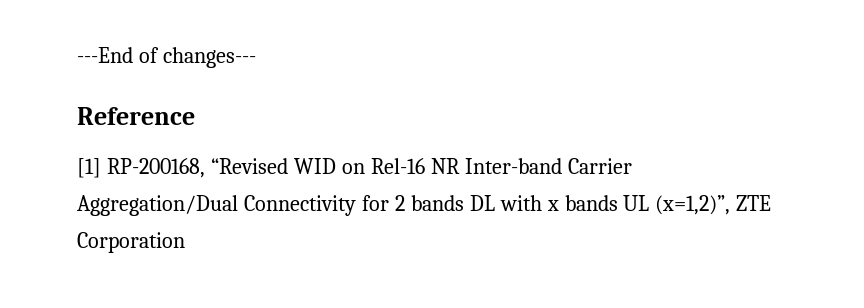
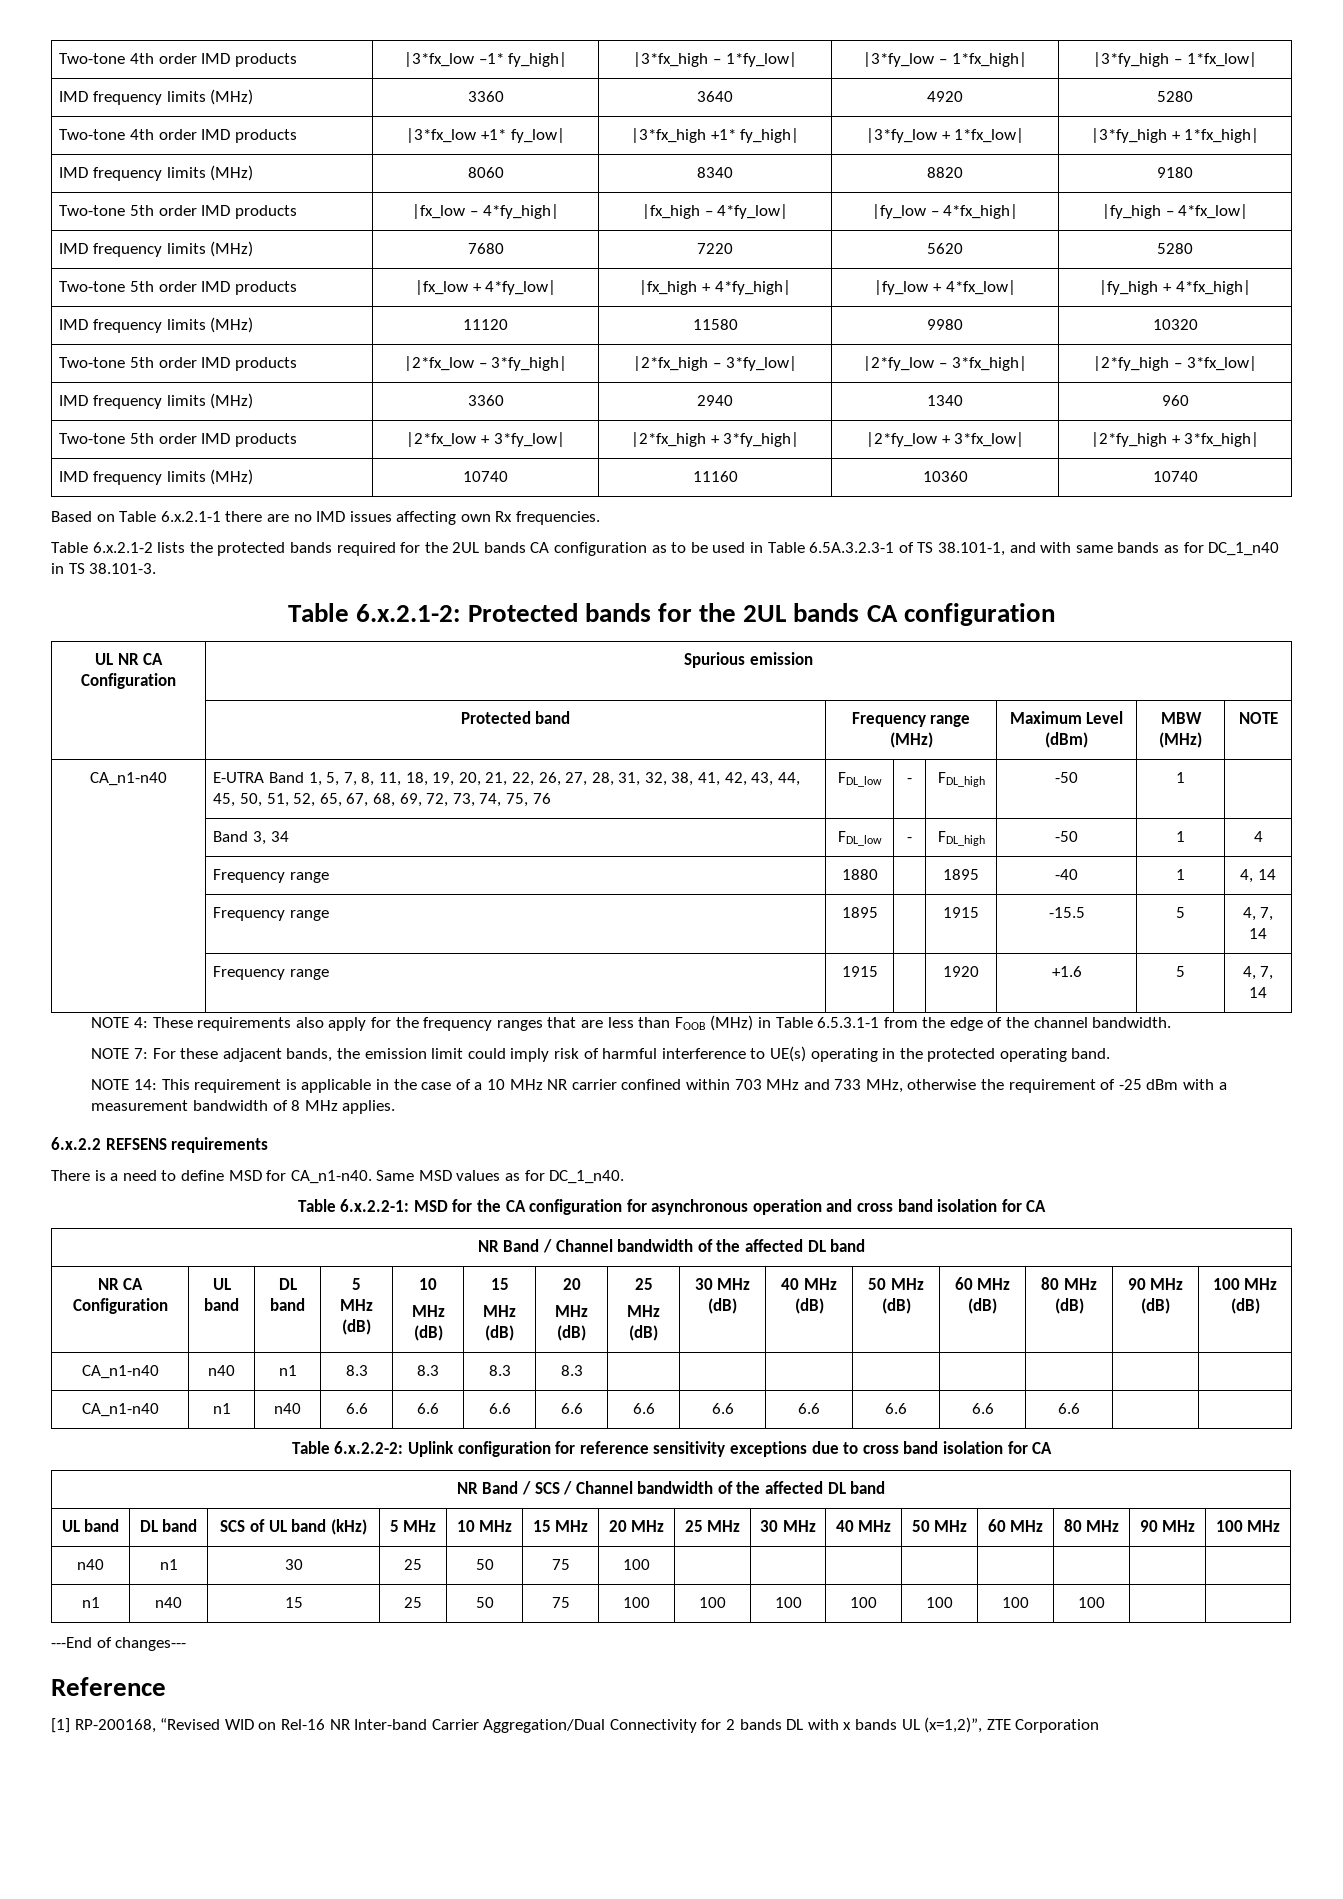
+ Two-tone 4th order IMD products | |3*fx_low –1* fy_high| | |3*fx_high – 1*fy_low| | |3*fy_low – 1*fx_high| | |3*fy_high – 1*fx_low|
+ IMD frequency limits (MHz) | 3360 | 3640 | 4920 | 5280
+ Two-tone 4th order IMD products | |3*fx_low +1* fy_low| | |3*fx_high +1* fy_high| | |3*fy_low + 1*fx_low| | |3*fy_high + 1*fx_high|
+ IMD frequency limits (MHz) | 8060 | 8340 | 8820 | 9180
+ Two-tone 5th order IMD products | |fx_low – 4*fy_high| | |fx_high – 4*fy_low| | |fy_low – 4*fx_high| | |fy_high – 4*fx_low|
+ IMD frequency limits (MHz) | 7680 | 7220 | 5620 | 5280
+ Two-tone 5th order IMD products | |fx_low + 4*fy_low| | |fx_high + 4*fy_high| | |fy_low + 4*fx_low| | |fy_high + 4*fx_high|
+ IMD frequency limits (MHz) | 11120 | 11580 | 9980 | 10320
+ Two-tone 5th order IMD products | |2*fx_low – 3*fy_high| | |2*fx_high – 3*fy_low| | |2*fy_low – 3*fx_high| | |2*fy_high – 3*fx_low|
+ IMD frequency limits (MHz) | 3360 | 2940 | 1340 | 960
+ Two-tone 5th order IMD products | |2*fx_low + 3*fy_low| | |2*fx_high + 3*fy_high| | |2*fy_low + 3*fx_low| | |2*fy_high + 3*fx_high|
+ IMD frequency limits (MHz) | 10740 | 11160 | 10360 | 10740
+ Based on Table 6.x.2.1-1 there are no IMD issues affecting own Rx frequencies.
+ Table 6.x.2.1-2 lists the protected bands required for the 2UL bands CA configuration as to be used in Table 6.5A.3.2.3-1 of TS 38.101-1, and with same bands as for DC_1_n40 in TS 38.101-3.
+ Table 6.x.2.1-2: Protected bands for the 2UL bands CA configuration
+ UL NR CA Configuration | Spurious emission
+ | Protected band | Frequency range (MHz) | Maximum Level (dBm) | MBW (MHz) | NOTE
+ CA_n1-n40 | E-UTRA Band 1, 5, 7, 8, 11, 18, 19, 20, 21, 22, 26, 27, 28, 31, 32, 38, 41, 42, 43, 44, 45, 50, 51, 52, 65, 67, 68, 69, 72, 73, 74, 75, 76 | FDL_low | - | FDL_high | -50 | 1 |
+ | Band 3, 34 | FDL_low | - | FDL_high | -50 | 1 | 4
+ | Frequency range | 1880 | | 1895 | -40 | 1 | 4, 14
+ | Frequency range | 1895 | | 1915 | -15.5 | 5 | 4, 7, 14
+ | Frequency range | 1915 | | 1920 | +1.6 | 5 | 4, 7, 14
+ NOTE 4: These requirements also apply for the frequency ranges that are less than FOOB (MHz) in Table 6.5.3.1-1 from the edge of the channel bandwidth.
+ NOTE 7: For these adjacent bands, the emission limit could imply risk of harmful interference to UE(s) operating in the protected operating band.
+ NOTE 14: This requirement is applicable in the case of a 10 MHz NR carrier confined within 703 MHz and 733 MHz, otherwise the requirement of -25 dBm with a measurement bandwidth of 8 MHz applies.
+ 6.x.2.2 REFSENS requirements
+ There is a need to define MSD for CA_n1-n40. Same MSD values as for DC_1_n40.
+ Table 6.x.2.2-1: MSD for the CA configuration for asynchronous operation and cross band isolation for CA
+ NR Band / Channel bandwidth of the affected DL band
+ NR CA Configuration | UL band | DL band | 5
+ MHz (dB) | 10
+ MHz (dB) | 15
+ MHz (dB) | 20
+ MHz (dB) | 25
+ MHz (dB) | 30 MHz (dB) | 40 MHz (dB) | 50 MHz (dB) | 60 MHz (dB) | 80 MHz (dB) | 90 MHz (dB) | 100 MHz (dB)
+ CA_n1-n40 | n40 | n1 | 8.3 | 8.3 | 8.3 | 8.3 | | | | | | | |
+ CA_n1-n40 | n1 | n40 | 6.6 | 6.6 | 6.6 | 6.6 | 6.6 | 6.6 | 6.6 | 6.6 | 6.6 | 6.6 | |
+ Table 6.x.2.2-2: Uplink configuration for reference sensitivity exceptions due to cross band isolation for CA
+ NR Band / SCS / Channel bandwidth of the affected DL band
+ UL band | DL band | SCS of UL band (kHz) | 5 MHz | 10 MHz | 15 MHz | 20 MHz | 25 MHz | 30 MHz | 40 MHz | 50 MHz | 60 MHz | 80 MHz | 90 MHz | 100 MHz
+ n40 | n1 | 30 | 25 | 50 | 75 | 100 | | | | | | | |
+ n1 | n40 | 15 | 25 | 50 | 75 | 100 | 100 | 100 | 100 | 100 | 100 | 100 | |

